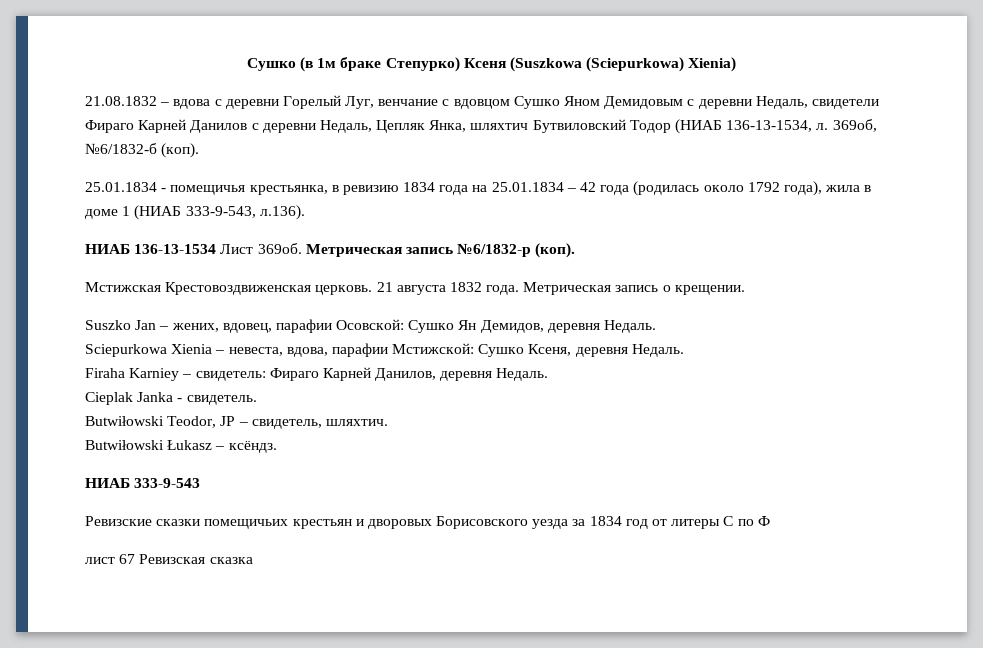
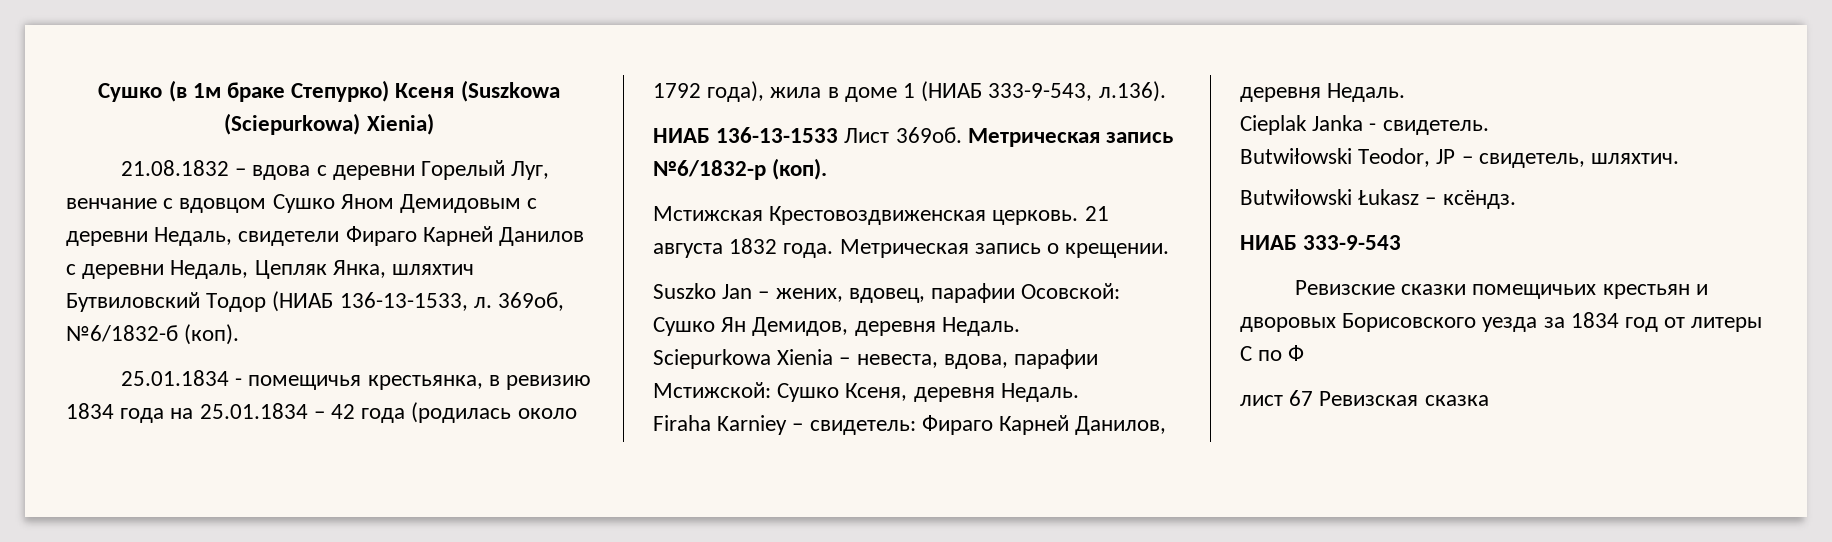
- 21.08.1832 – вдова с деревни Горелый Луг, венчание с вдовцом Сушко Яном Демидовым с деревни Недаль, свидетели Фираго Карней Данилов с деревни Недаль, Цепляк Янка, шляхтич Бутвиловский Тодор (НИАБ 136-13-1534, л.
+ 21.08.1832 – вдова с деревни Горелый Луг, венчание с вдовцом Сушко Яном Демидовым с деревни Недаль, свидетели Фираго Карней Данилов с деревни Недаль, Цепляк Янка, шляхтич Бутвиловский Тодор (НИАБ 136-13-1533, л.
- НИАБ 136-13-1534 Лист 369об.
+ НИАБ 136-13-1533 Лист 369об.

